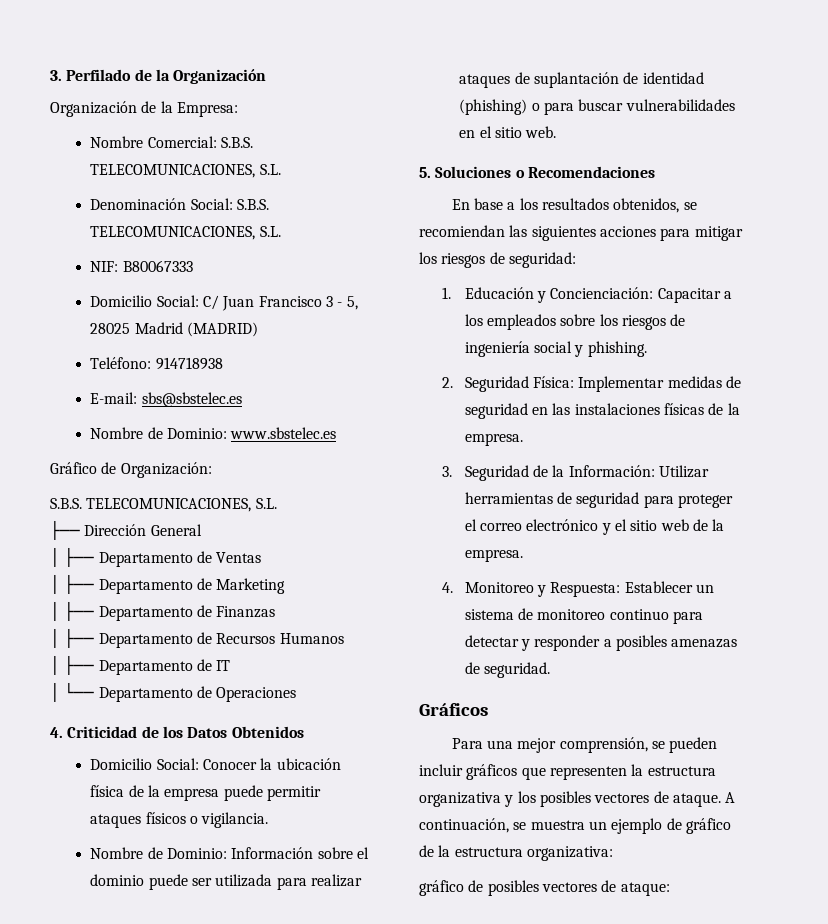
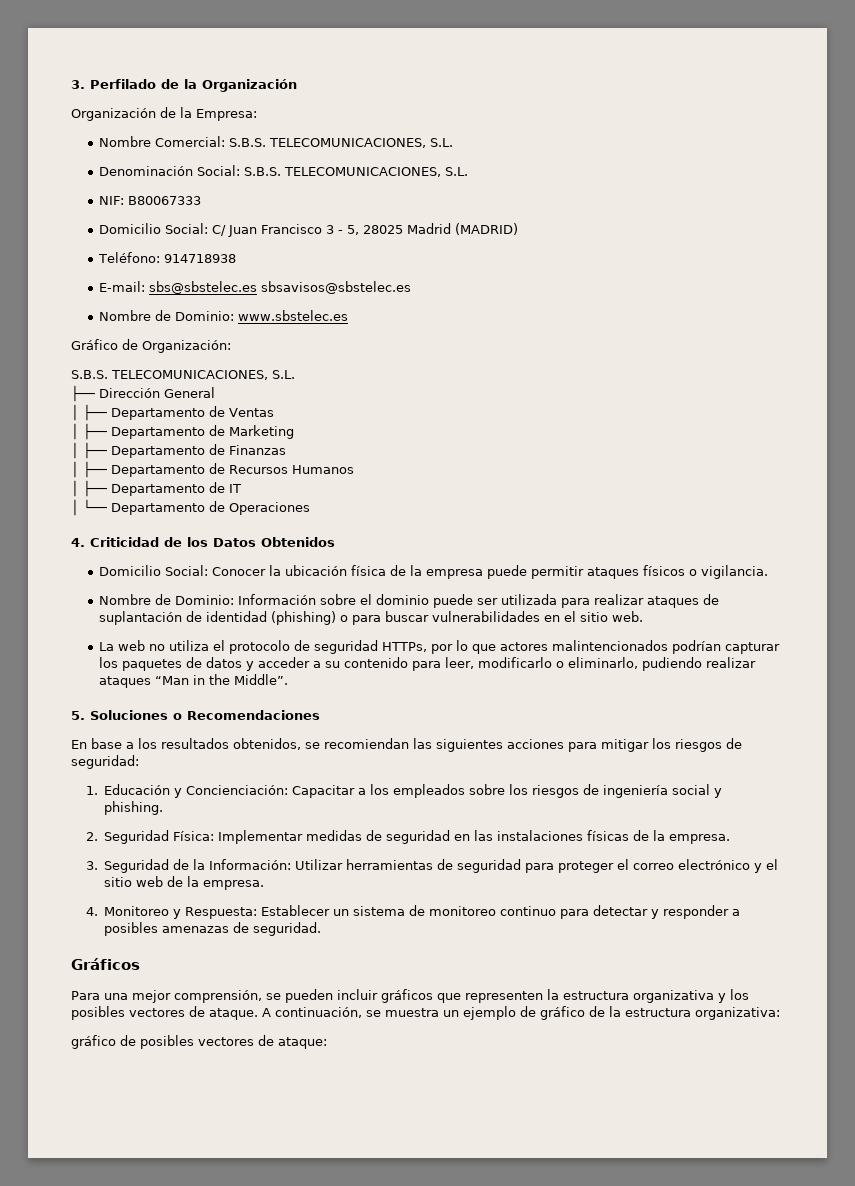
- E-mail: sbs@sbstelec.es
+ E-mail: sbs@sbstelec.es sbsavisos@sbstelec.es
+ La web no utiliza el protocolo de seguridad HTTPs, por lo que actores malintencionados podrían capturar los paquetes de datos y acceder a su contenido para leer, modificarlo o eliminarlo, pudiendo realizar ataques “Man in the Middle”.

